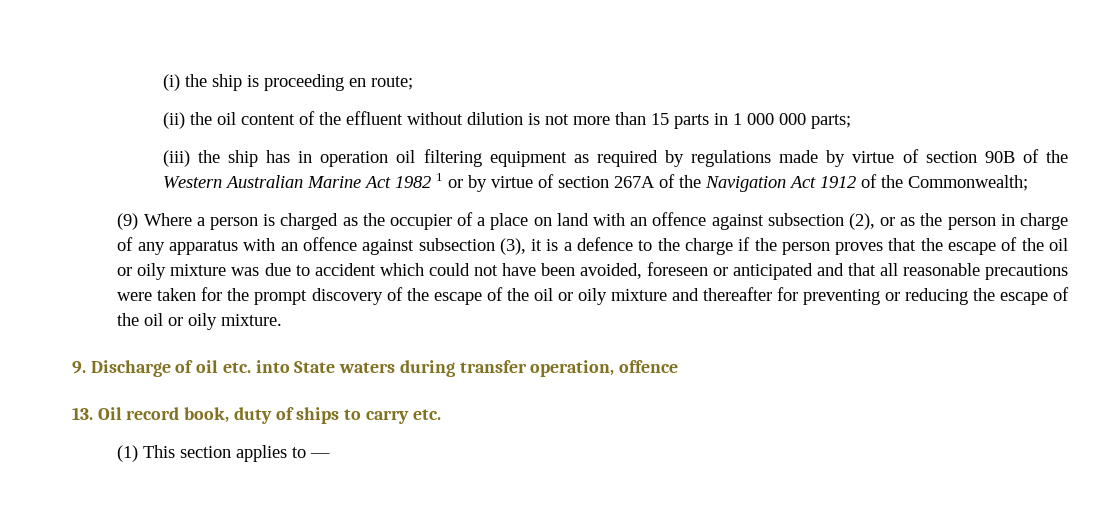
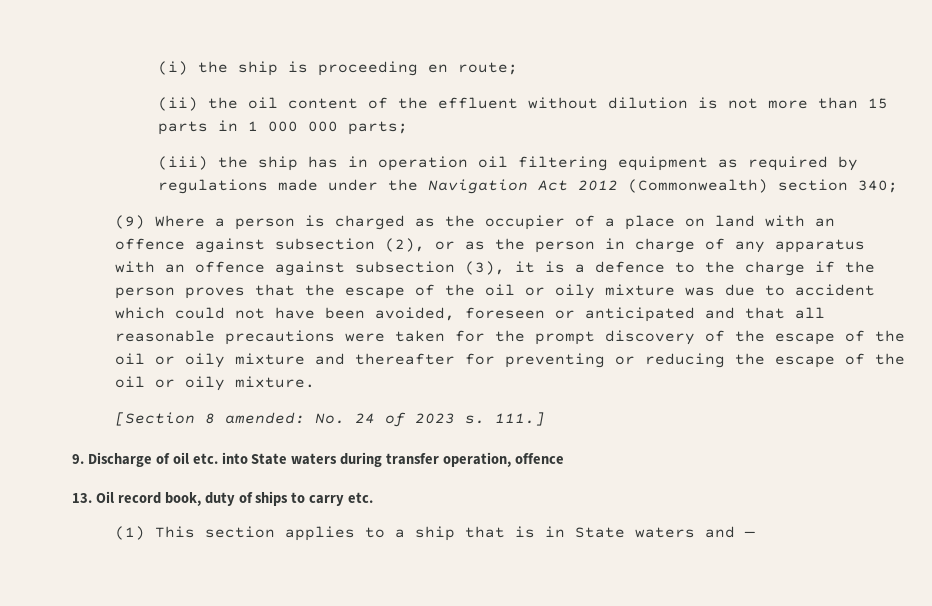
- (iii) the ship has in operation oil filtering equipment as required by regulations made by virtue of section 90B of the Western Australian Marine Act 1982 1 or by virtue of section 267A of the Navigation Act 1912 of the Commonwealth;
+ (iii) the ship has in operation oil filtering equipment as required by regulations made under the Navigation Act 2012 (Commonwealth) section 340;
+ [Section 8 amended: No. 24 of 2023 s. 111.]
- (1) This section applies to —
+ (1) This section applies to a ship that is in State waters and —

